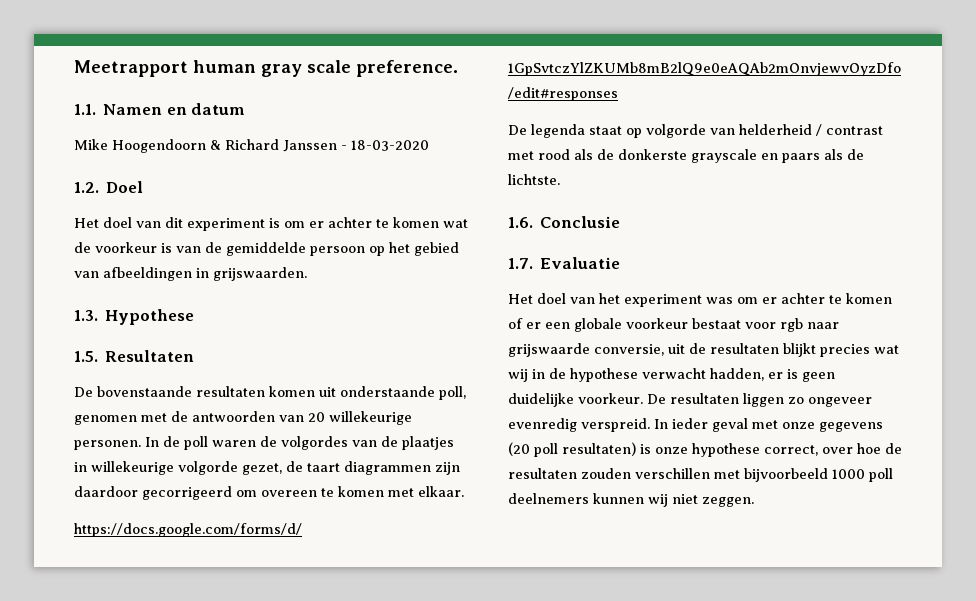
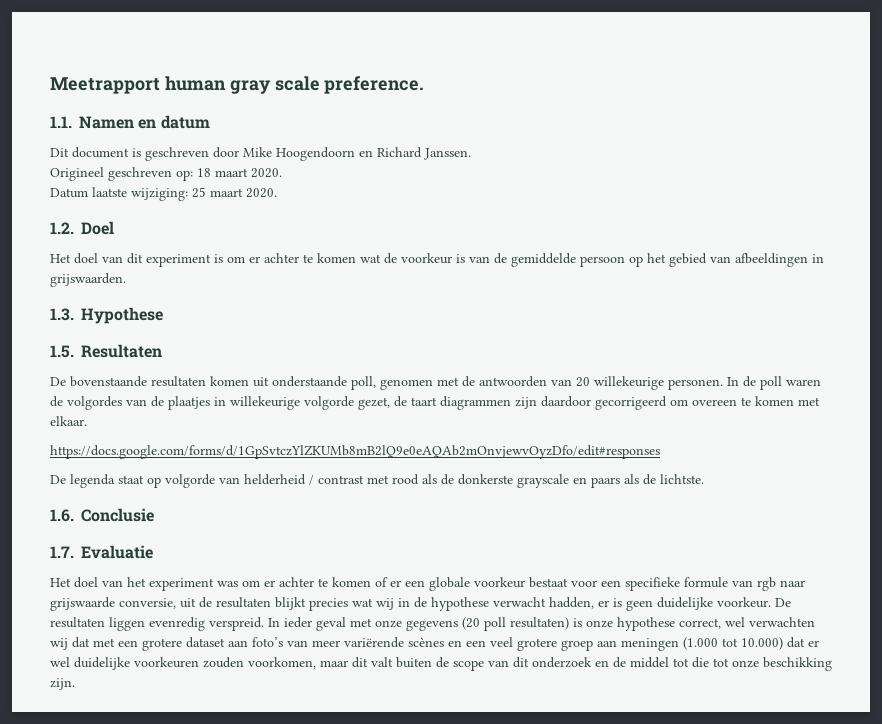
- Mike Hoogendoorn & Richard Janssen - 18-03-2020
+ Dit document is geschreven door Mike Hoogendoorn en Richard Janssen.
+ Origineel geschreven op: 18 maart 2020.
+ Datum laatste wijziging: 25 maart 2020.
- Het doel van het experiment was om er achter te komen of er een globale voorkeur bestaat voor rgb naar grijswaarde conversie, uit de resultaten blijkt precies wat wij in de hypothese verwacht hadden, er is geen duidelijke voorkeur.
+ Het doel van het experiment was om er achter te komen of er een globale voorkeur bestaat voor een specifieke formule van rgb naar grijswaarde conversie, uit de resultaten blijkt precies wat wij in de hypothese verwacht hadden, er is geen duidelijke voorkeur.
- De resultaten liggen zo ongeveer evenredig verspreid.
+ De resultaten liggen evenredig verspreid.
- In ieder geval met onze gegevens (20 poll resultaten) is onze hypothese correct, over hoe de resultaten zouden verschillen met bijvoorbeeld 1000 poll deelnemers kunnen wij niet zeggen.
+ In ieder geval met onze gegevens (20 poll resultaten) is onze hypothese correct, wel verwachten wij dat met een grotere dataset aan foto’s van meer variërende scènes en een veel grotere groep aan meningen (1.000 tot 10.000) dat er wel duidelijke voorkeuren zouden voorkomen, maar dit valt buiten de scope van dit onderzoek en de middel tot die tot onze beschikking zijn.

